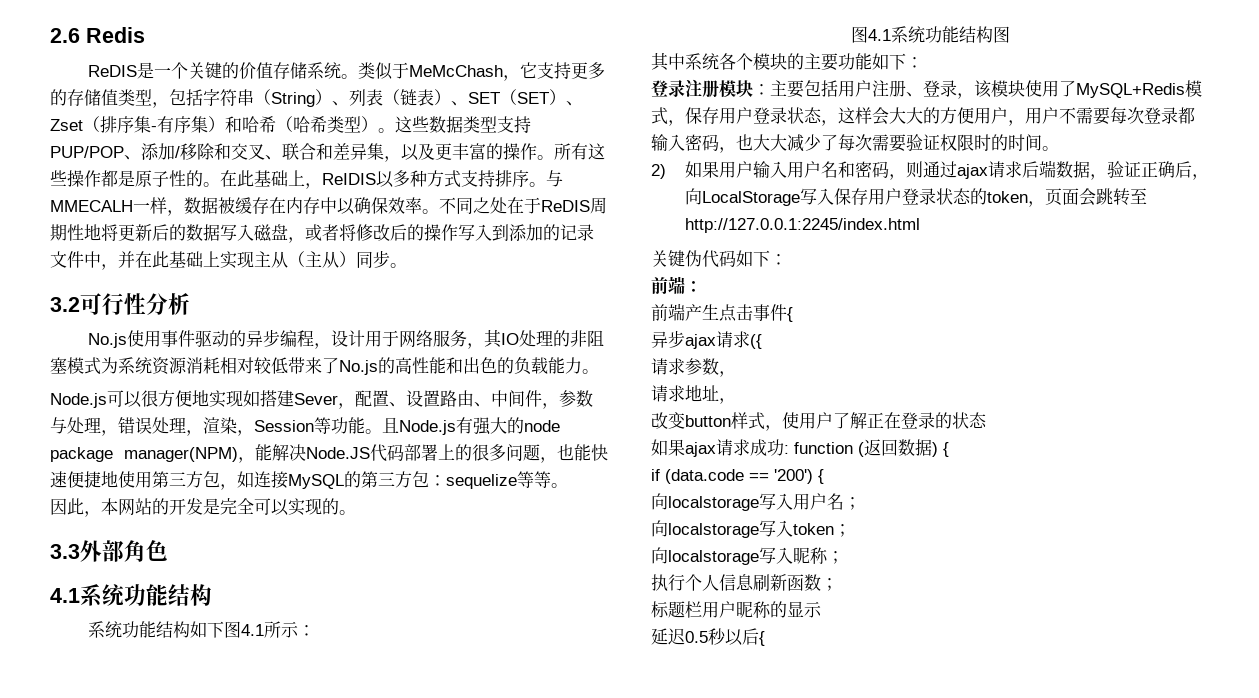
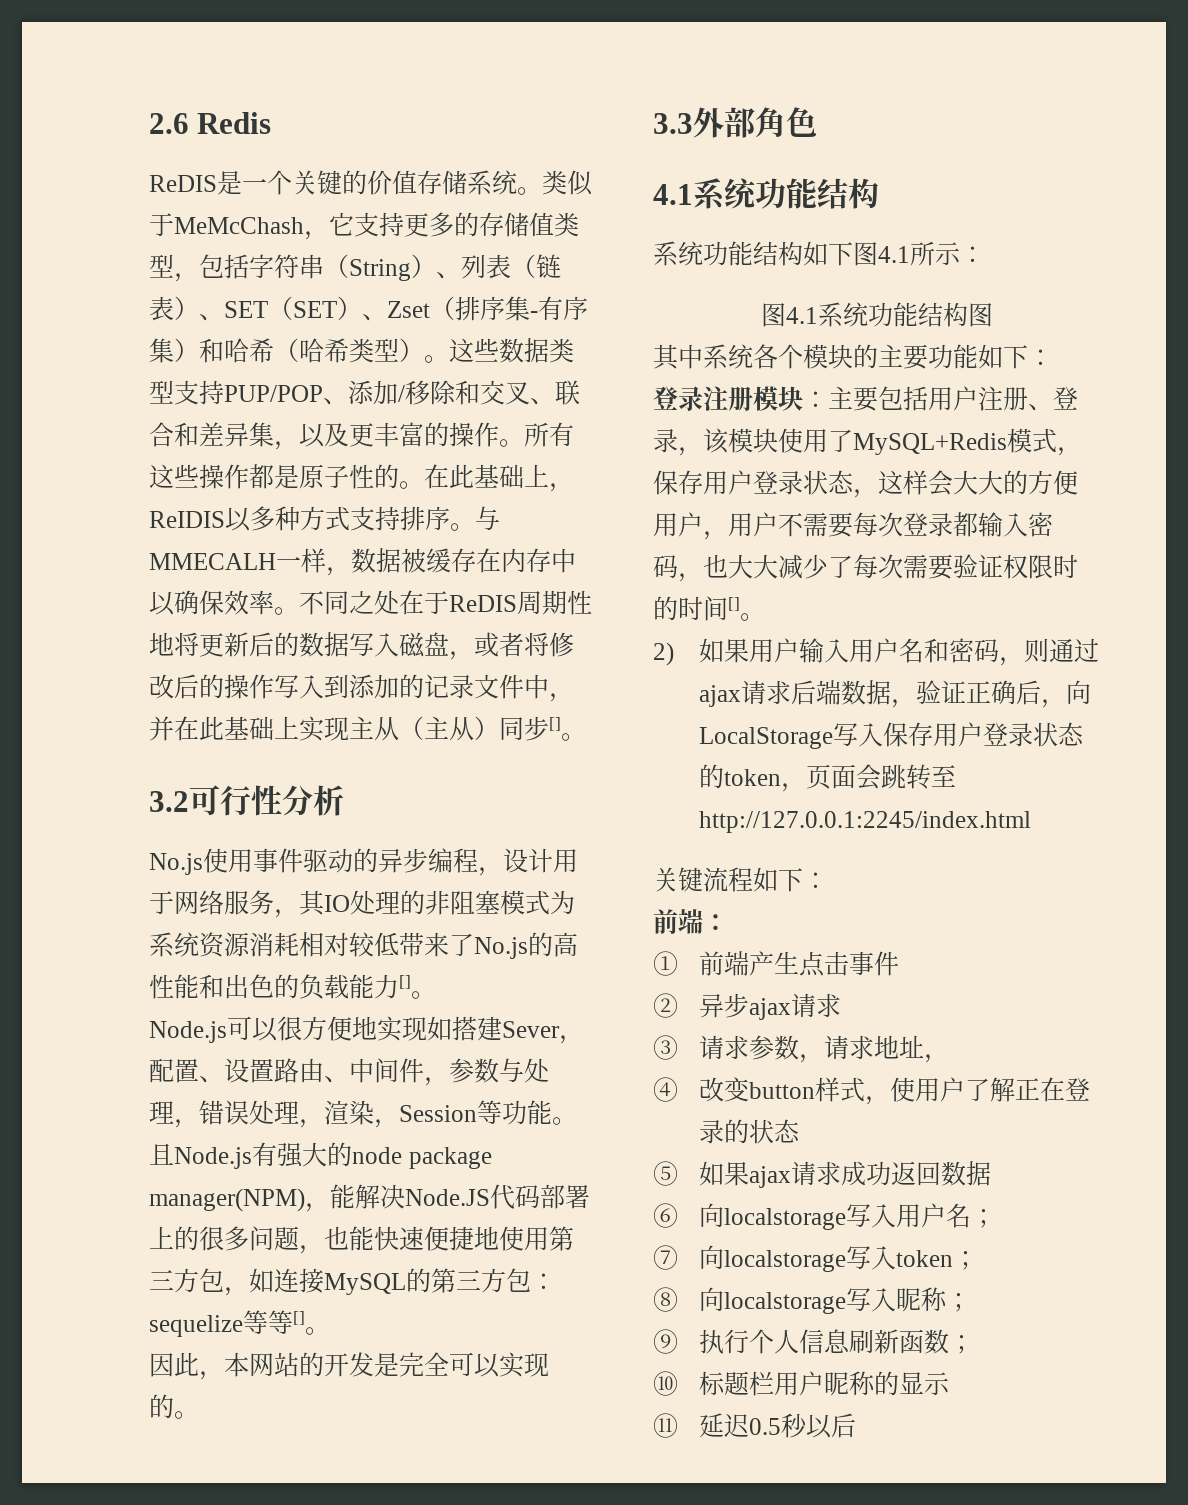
- 不同之处在于ReDIS周期性地将更新后的数据写入磁盘，或者将修改后的操作写入到添加的记录文件中，并在此基础上实现主从（主从）同步。
+ 不同之处在于ReDIS周期性地将更新后的数据写入磁盘，或者将修改后的操作写入到添加的记录文件中，并在此基础上实现主从（主从）同步[]。
- No.js使用事件驱动的异步编程，设计用于网络服务，其IO处理的非阻塞模式为系统资源消耗相对较低带来了No.js的高性能和出色的负载能力。
+ No.js使用事件驱动的异步编程，设计用于网络服务，其IO处理的非阻塞模式为系统资源消耗相对较低带来了No.js的高性能和出色的负载能力[]。
- 且Node.js有强大的node package manager(NPM)，能解决Node.JS代码部署上的很多问题，也能快速便捷地使用第三方包，如连接MySQL的第三方包：sequelize等等。
+ 且Node.js有强大的node package manager(NPM)，能解决Node.JS代码部署上的很多问题，也能快速便捷地使用第三方包，如连接MySQL的第三方包：sequelize等等[]。
- 登录注册模块：主要包括用户注册、登录，该模块使用了MySQL+Redis模式，保存用户登录状态，这样会大大的方便用户，用户不需要每次登录都输入密码，也大大减少了每次需要验证权限时的时间。
+ 登录注册模块：主要包括用户注册、登录，该模块使用了MySQL+Redis模式，保存用户登录状态，这样会大大的方便用户，用户不需要每次登录都输入密码，也大大减少了每次需要验证权限时的时间[]。
- 关键伪代码如下：
+ 关键流程如下：
- 前端产生点击事件{
- 异步ajax请求({
- 请求参数，
- 请求地址，
+ ①前端产生点击事件
+ ②异步ajax请求
+ ③请求参数，请求地址，
- 改变button样式，使用户了解正在登录的状态
+ ④改变button样式，使用户了解正在登录的状态
- 如果ajax请求成功: function (返回数据) {
- if (data.code == '200') {
- 向localstorage写入用户名；
+ ⑤如果ajax请求成功返回数据
+ ⑥向localstorage写入用户名；
- 向localstorage写入token；
+ ⑦向localstorage写入token；
- 向localstorage写入昵称；
+ ⑧向localstorage写入昵称；
- 执行个人信息刷新函数；
+ ⑨执行个人信息刷新函数；
- 标题栏用户昵称的显示
+ ⑩标题栏用户昵称的显示
- 延迟0.5秒以后{
+ ⑪延迟0.5秒以后

